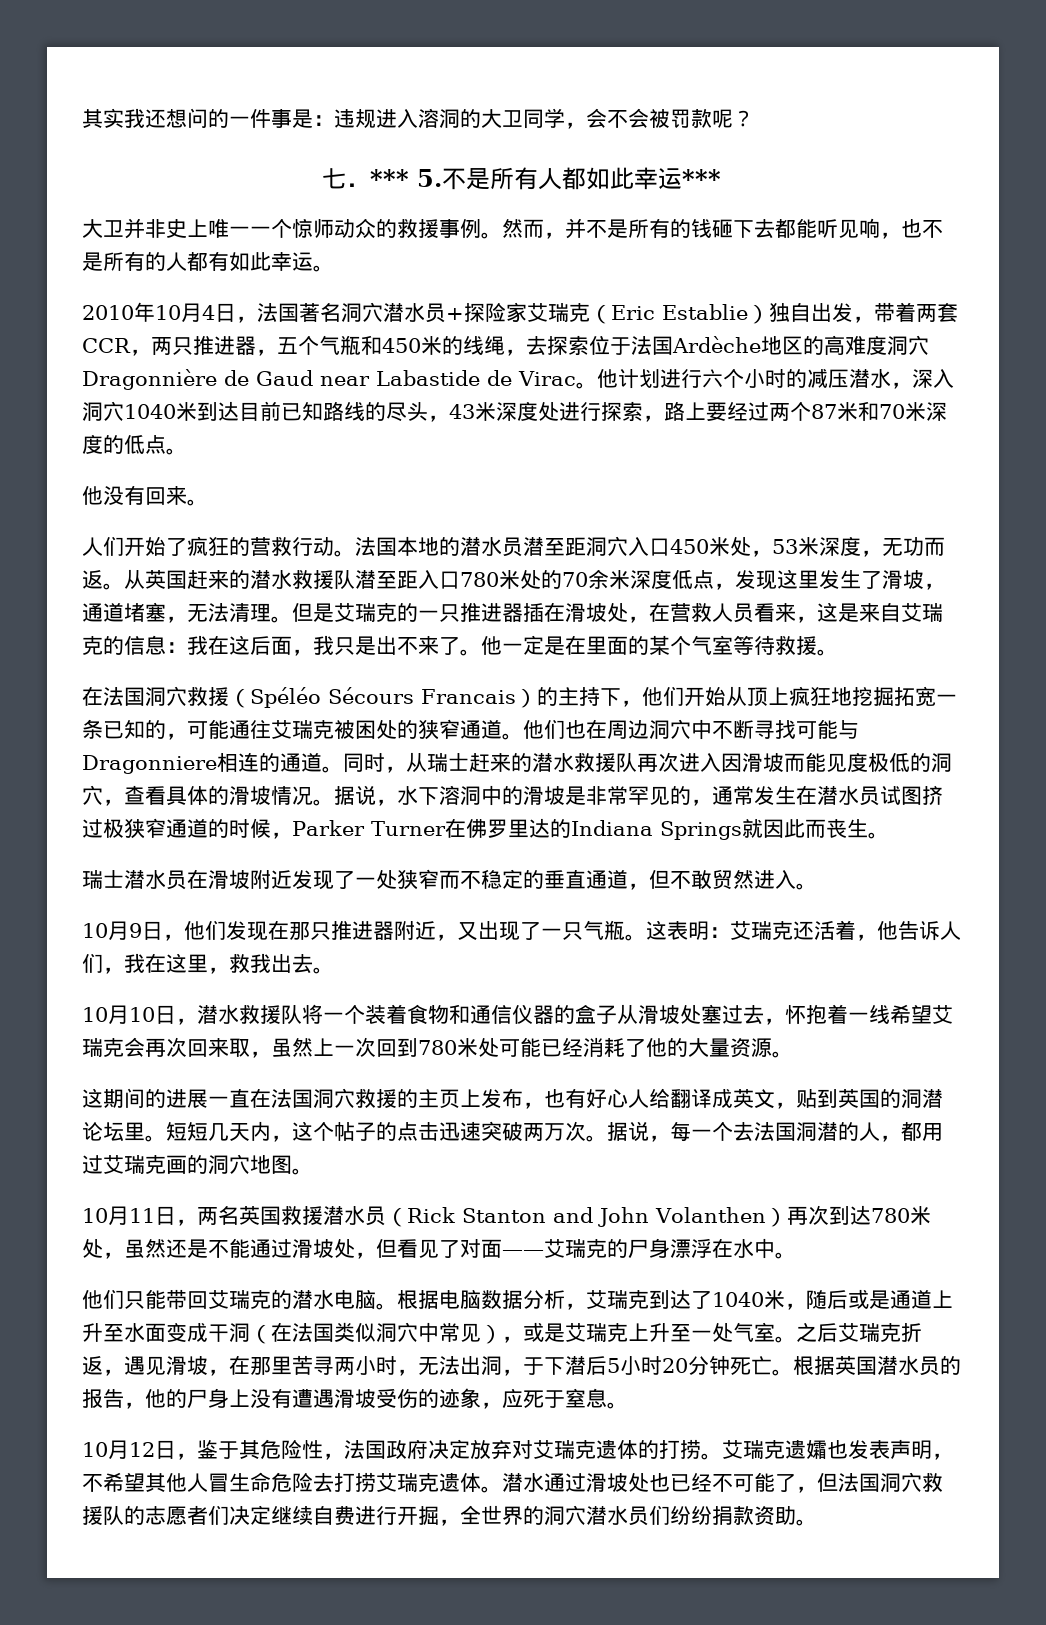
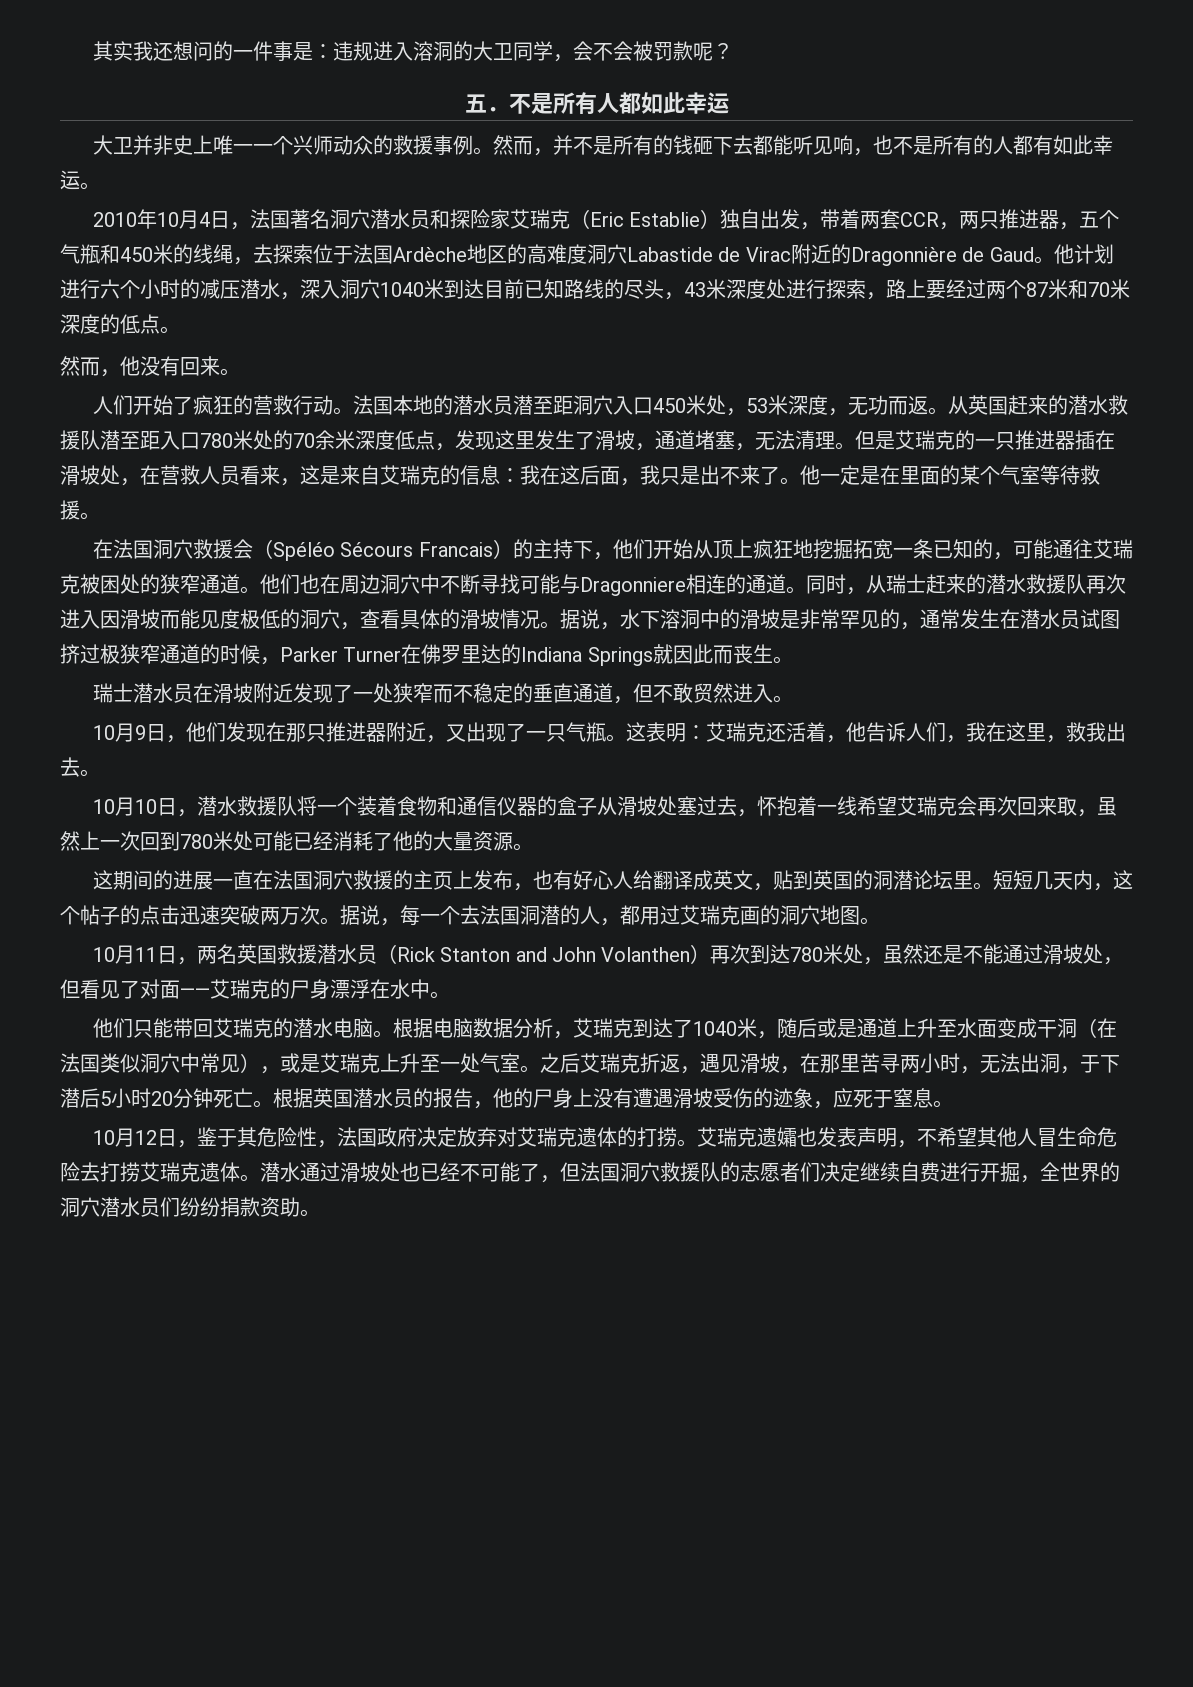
- 七．*** 5.不是所有人都如此幸运***
+ 五．不是所有人都如此幸运
- 大卫并非史上唯一一个惊师动众的救援事例。
+ 大卫并非史上唯一一个兴师动众的救援事例。
- 2010年10月4日，法国著名洞穴潜水员+探险家艾瑞克（Eric Establie）独自出发，带着两套CCR，两只推进器，五个气瓶和450米的线绳，去探索位于法国Ardèche地区的高难度洞穴Dragonnière de Gaud near Labastide de Virac。
+ 2010年10月4日，法国著名洞穴潜水员和探险家艾瑞克（Eric Establie）独自出发，带着两套CCR，两只推进器，五个气瓶和450米的线绳，去探索位于法国Ardèche地区的高难度洞穴Labastide de Virac附近的Dragonnière de Gaud。
- 他没有回来。
+ 然而，他没有回来。
- 在法国洞穴救援（Spéléo Sécours Francais）的主持下，他们开始从顶上疯狂地挖掘拓宽一条已知的，可能通往艾瑞克被困处的狭窄通道。
+ 在法国洞穴救援会（Spéléo Sécours Francais）的主持下，他们开始从顶上疯狂地挖掘拓宽一条已知的，可能通往艾瑞克被困处的狭窄通道。

